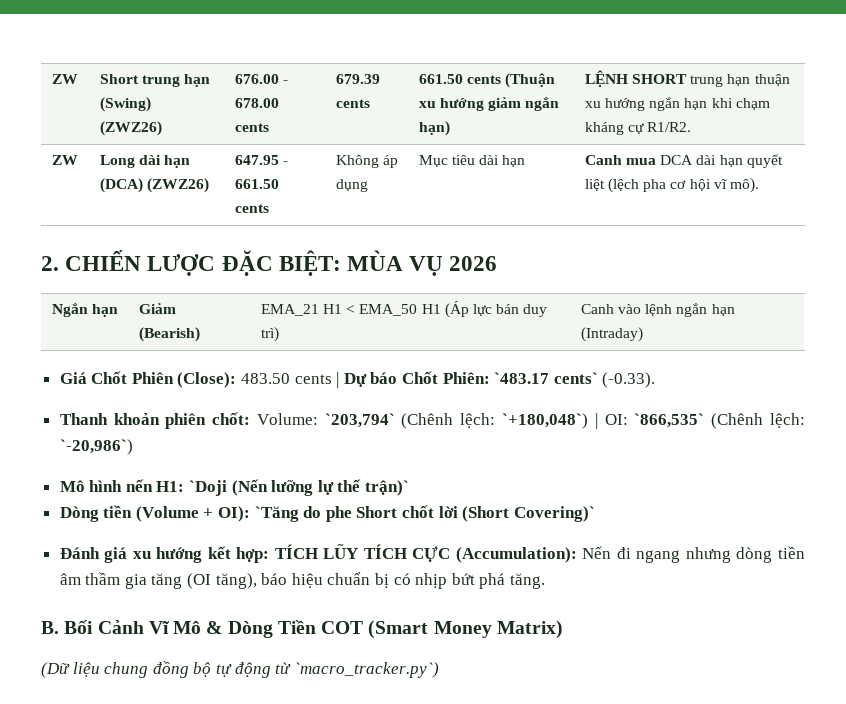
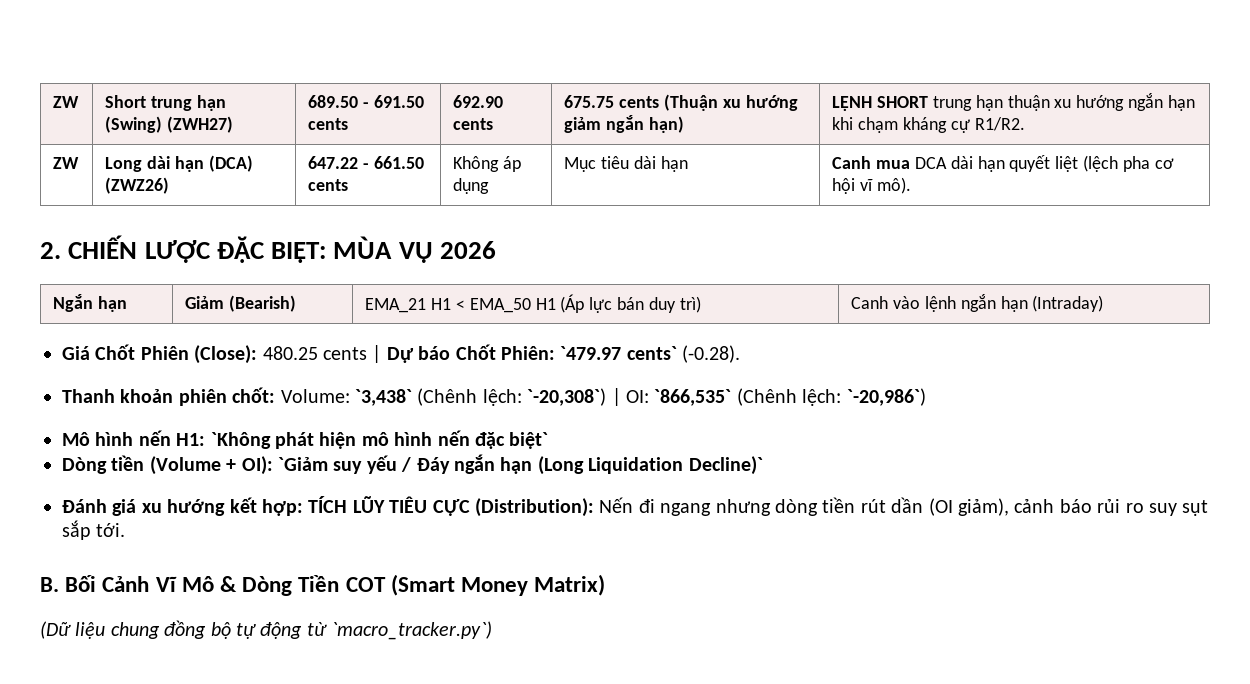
- ZW | Short trung hạn (Swing) (ZWZ26) | 676.00 - 678.00 cents | 679.39 cents | 661.50 cents (Thuận xu hướng giảm ngắn hạn) | LỆNH SHORT trung hạn thuận xu hướng ngắn hạn khi chạm kháng cự R1/R2.
+ ZW | Short trung hạn (Swing) (ZWH27) | 689.50 - 691.50 cents | 692.90 cents | 675.75 cents (Thuận xu hướng giảm ngắn hạn) | LỆNH SHORT trung hạn thuận xu hướng ngắn hạn khi chạm kháng cự R1/R2.
- ZW | Long dài hạn (DCA) (ZWZ26) | 647.95 - 661.50 cents | Không áp dụng | Mục tiêu dài hạn | Canh mua DCA dài hạn quyết liệt (lệch pha cơ hội vĩ mô).
+ ZW | Long dài hạn (DCA) (ZWZ26) | 647.22 - 661.50 cents | Không áp dụng | Mục tiêu dài hạn | Canh mua DCA dài hạn quyết liệt (lệch pha cơ hội vĩ mô).
- Giá Chốt Phiên (Close): 483.50 cents | Dự báo Chốt Phiên: `483.17 cents` (-0.33).
+ Giá Chốt Phiên (Close): 480.25 cents | Dự báo Chốt Phiên: `479.97 cents` (-0.28).
- Thanh khoản phiên chốt: Volume: `203,794` (Chênh lệch: `+180,048`) | OI: `866,535` (Chênh lệch: `-20,986`)
+ Thanh khoản phiên chốt: Volume: `3,438` (Chênh lệch: `-20,308`) | OI: `866,535` (Chênh lệch: `-20,986`)
- Mô hình nến H1: `Doji (Nến lưỡng lự thế trận)`
+ Mô hình nến H1: `Không phát hiện mô hình nến đặc biệt`
- Dòng tiền (Volume + OI): `Tăng do phe Short chốt lời (Short Covering)`
+ Dòng tiền (Volume + OI): `Giảm suy yếu / Đáy ngắn hạn (Long Liquidation Decline)`
- Đánh giá xu hướng kết hợp: TÍCH LŨY TÍCH CỰC (Accumulation): Nến đi ngang nhưng dòng tiền âm thầm gia tăng (OI tăng), báo hiệu chuẩn bị có nhịp bứt phá tăng.
+ Đánh giá xu hướng kết hợp: TÍCH LŨY TIÊU CỰC (Distribution): Nến đi ngang nhưng dòng tiền rút dần (OI giảm), cảnh báo rủi ro suy sụt sắp tới.

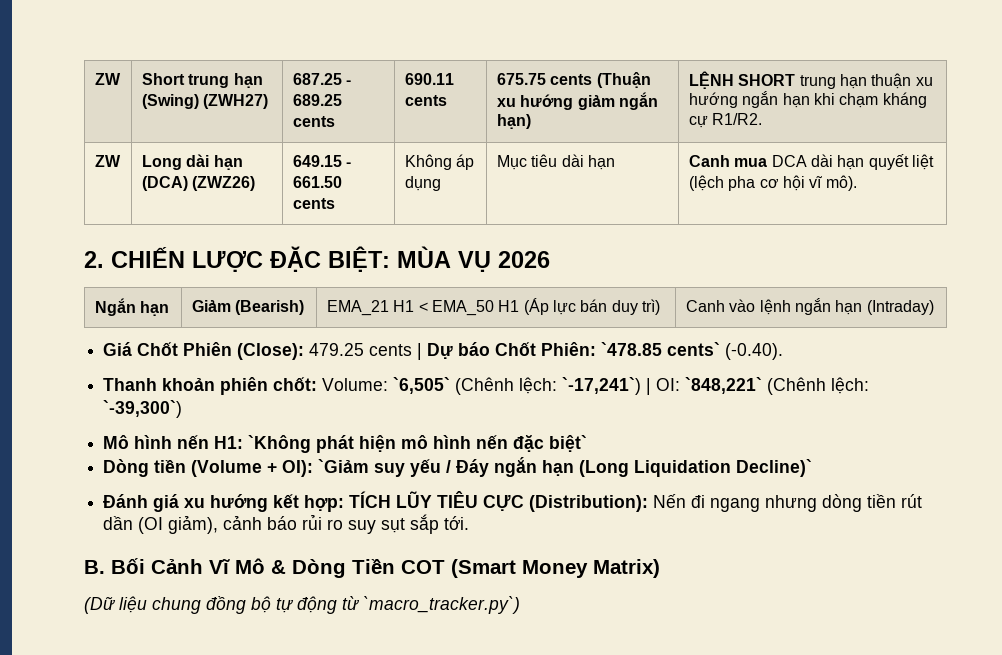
- ZW | Short trung hạn (Swing) (ZWH27) | 689.50 - 691.50 cents | 692.90 cents | 675.75 cents (Thuận xu hướng giảm ngắn hạn) | LỆNH SHORT trung hạn thuận xu hướng ngắn hạn khi chạm kháng cự R1/R2.
+ ZW | Short trung hạn (Swing) (ZWH27) | 687.25 - 689.25 cents | 690.11 cents | 675.75 cents (Thuận xu hướng giảm ngắn hạn) | LỆNH SHORT trung hạn thuận xu hướng ngắn hạn khi chạm kháng cự R1/R2.
- ZW | Long dài hạn (DCA) (ZWZ26) | 647.22 - 661.50 cents | Không áp dụng | Mục tiêu dài hạn | Canh mua DCA dài hạn quyết liệt (lệch pha cơ hội vĩ mô).
+ ZW | Long dài hạn (DCA) (ZWZ26) | 649.15 - 661.50 cents | Không áp dụng | Mục tiêu dài hạn | Canh mua DCA dài hạn quyết liệt (lệch pha cơ hội vĩ mô).
- Giá Chốt Phiên (Close): 480.25 cents | Dự báo Chốt Phiên: `479.97 cents` (-0.28).
+ Giá Chốt Phiên (Close): 479.25 cents | Dự báo Chốt Phiên: `478.85 cents` (-0.40).
- Thanh khoản phiên chốt: Volume: `3,438` (Chênh lệch: `-20,308`) | OI: `866,535` (Chênh lệch: `-20,986`)
+ Thanh khoản phiên chốt: Volume: `6,505` (Chênh lệch: `-17,241`) | OI: `848,221` (Chênh lệch: `-39,300`)

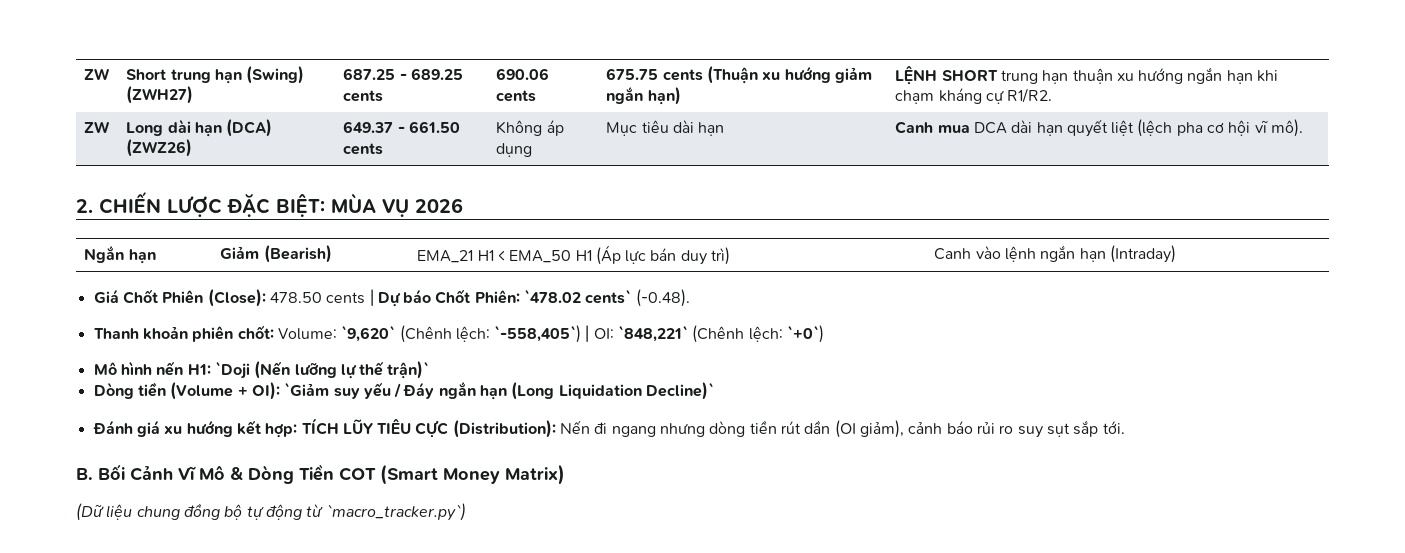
- ZW | Short trung hạn (Swing) (ZWH27) | 687.25 - 689.25 cents | 690.11 cents | 675.75 cents (Thuận xu hướng giảm ngắn hạn) | LỆNH SHORT trung hạn thuận xu hướng ngắn hạn khi chạm kháng cự R1/R2.
+ ZW | Short trung hạn (Swing) (ZWH27) | 687.25 - 689.25 cents | 690.06 cents | 675.75 cents (Thuận xu hướng giảm ngắn hạn) | LỆNH SHORT trung hạn thuận xu hướng ngắn hạn khi chạm kháng cự R1/R2.
- ZW | Long dài hạn (DCA) (ZWZ26) | 649.15 - 661.50 cents | Không áp dụng | Mục tiêu dài hạn | Canh mua DCA dài hạn quyết liệt (lệch pha cơ hội vĩ mô).
+ ZW | Long dài hạn (DCA) (ZWZ26) | 649.37 - 661.50 cents | Không áp dụng | Mục tiêu dài hạn | Canh mua DCA dài hạn quyết liệt (lệch pha cơ hội vĩ mô).
- Giá Chốt Phiên (Close): 479.25 cents | Dự báo Chốt Phiên: `478.85 cents` (-0.40).
+ Giá Chốt Phiên (Close): 478.50 cents | Dự báo Chốt Phiên: `478.02 cents` (-0.48).
- Thanh khoản phiên chốt: Volume: `6,505` (Chênh lệch: `-17,241`) | OI: `848,221` (Chênh lệch: `-39,300`)
+ Thanh khoản phiên chốt: Volume: `9,620` (Chênh lệch: `-558,405`) | OI: `848,221` (Chênh lệch: `+0`)
- Mô hình nến H1: `Không phát hiện mô hình nến đặc biệt`
+ Mô hình nến H1: `Doji (Nến lưỡng lự thế trận)`

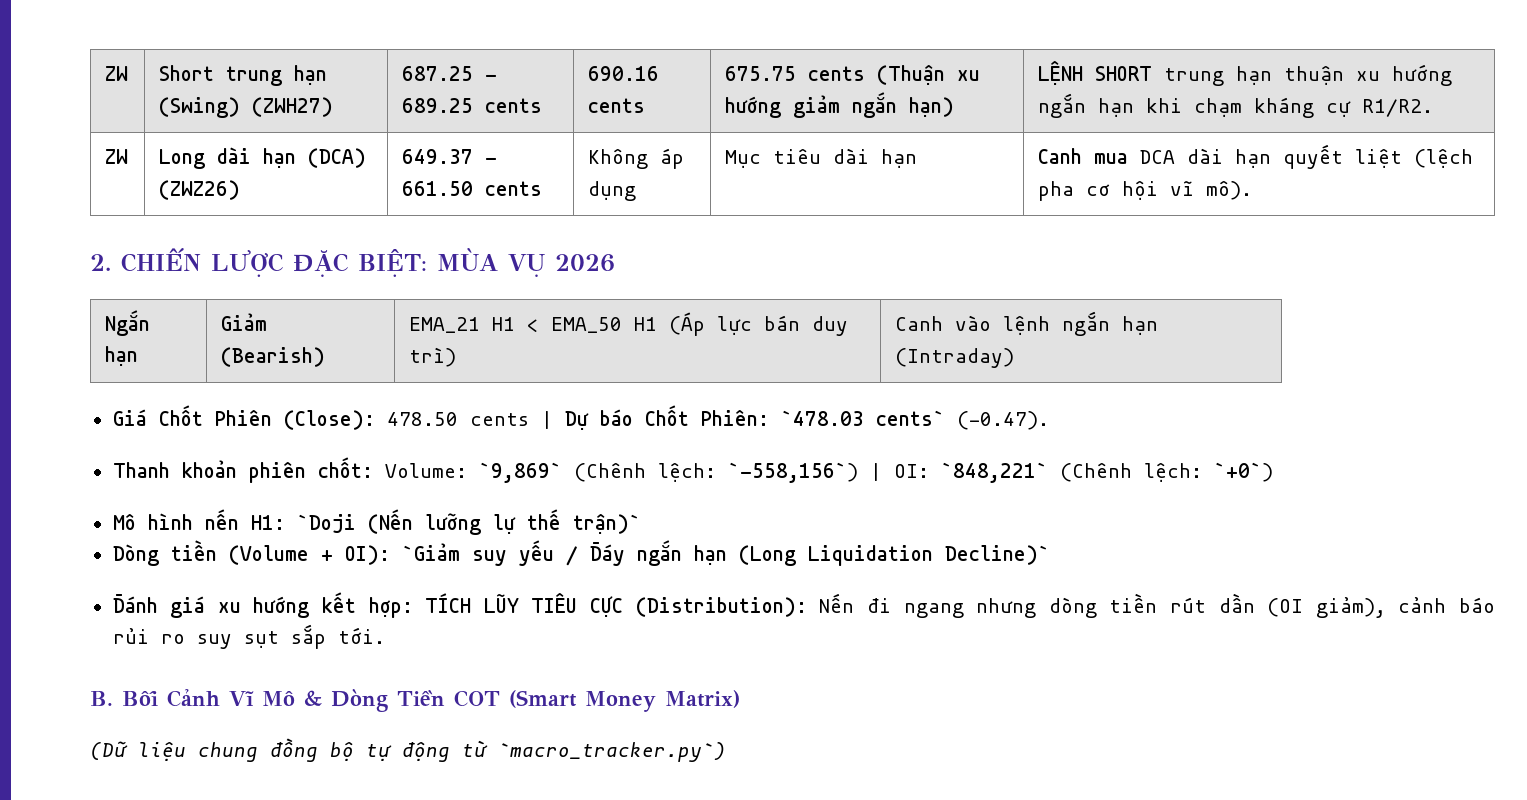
- ZW | Short trung hạn (Swing) (ZWH27) | 687.25 - 689.25 cents | 690.06 cents | 675.75 cents (Thuận xu hướng giảm ngắn hạn) | LỆNH SHORT trung hạn thuận xu hướng ngắn hạn khi chạm kháng cự R1/R2.
+ ZW | Short trung hạn (Swing) (ZWH27) | 687.25 - 689.25 cents | 690.16 cents | 675.75 cents (Thuận xu hướng giảm ngắn hạn) | LỆNH SHORT trung hạn thuận xu hướng ngắn hạn khi chạm kháng cự R1/R2.
- Giá Chốt Phiên (Close): 478.50 cents | Dự báo Chốt Phiên: `478.02 cents` (-0.48).
+ Giá Chốt Phiên (Close): 478.50 cents | Dự báo Chốt Phiên: `478.03 cents` (-0.47).
- Thanh khoản phiên chốt: Volume: `9,620` (Chênh lệch: `-558,405`) | OI: `848,221` (Chênh lệch: `+0`)
+ Thanh khoản phiên chốt: Volume: `9,869` (Chênh lệch: `-558,156`) | OI: `848,221` (Chênh lệch: `+0`)

